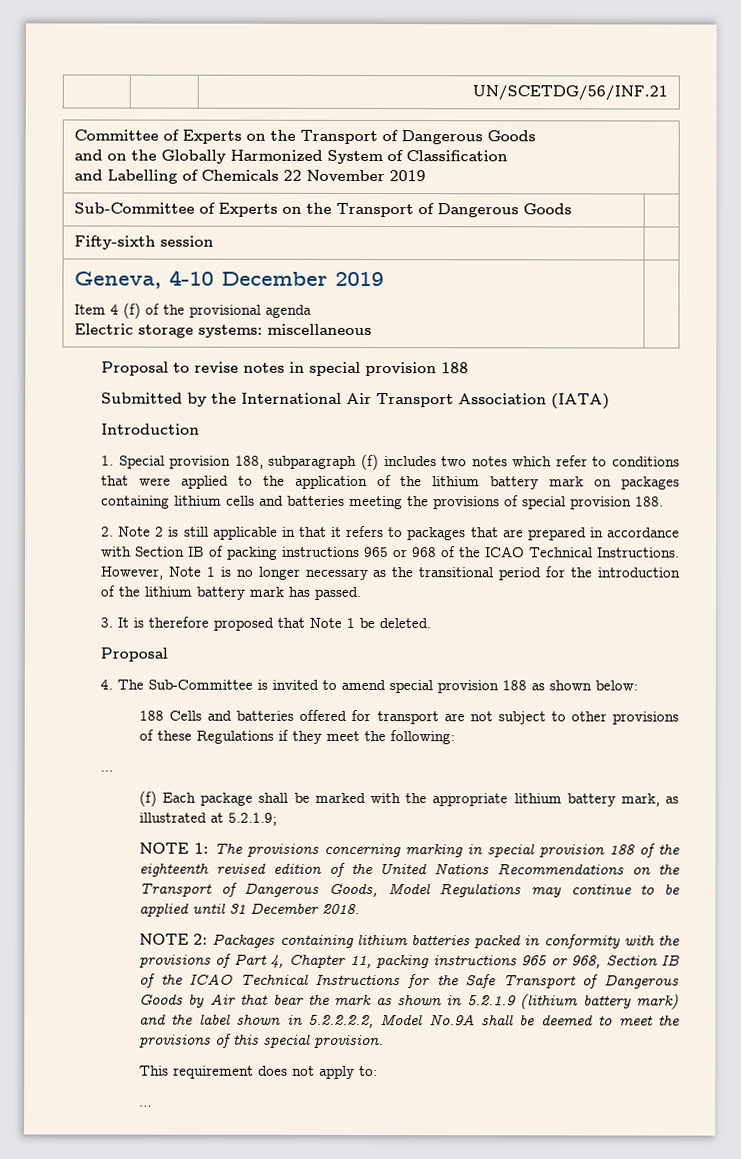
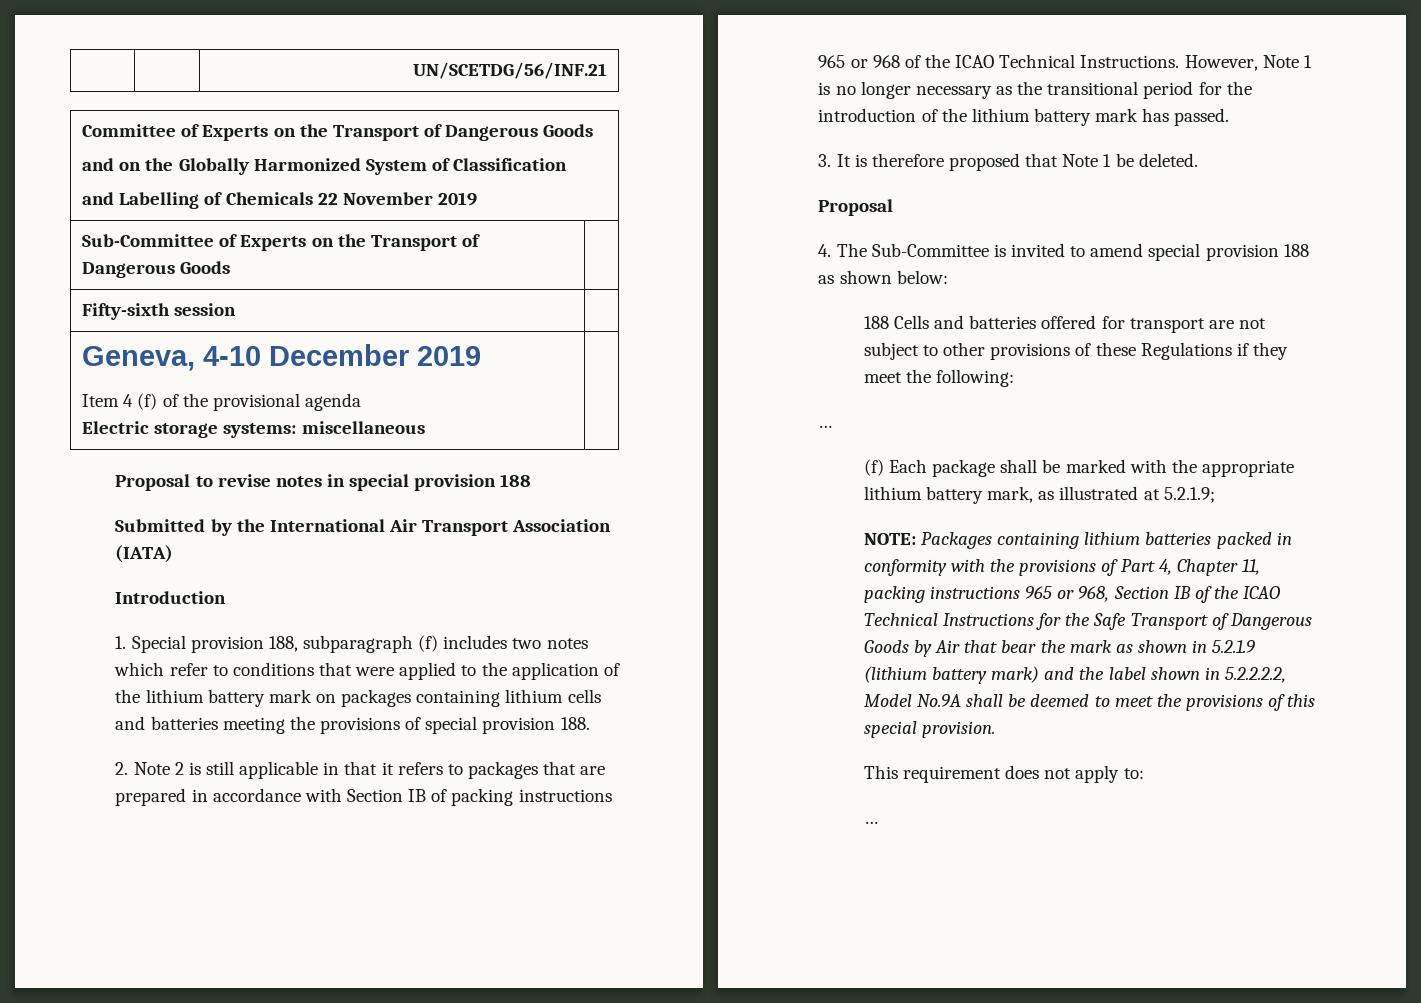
- NOTE 1: The provisions concerning marking in special provision 188 of the eighteenth revised edition of the United Nations Recommendations on the Transport of Dangerous Goods, Model Regulations may continue to be applied until 31 December 2018.
- NOTE 2:
+ NOTE:

